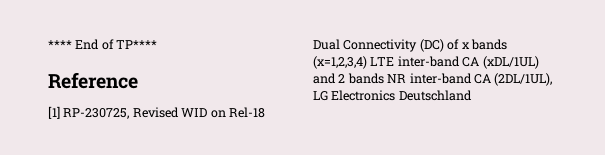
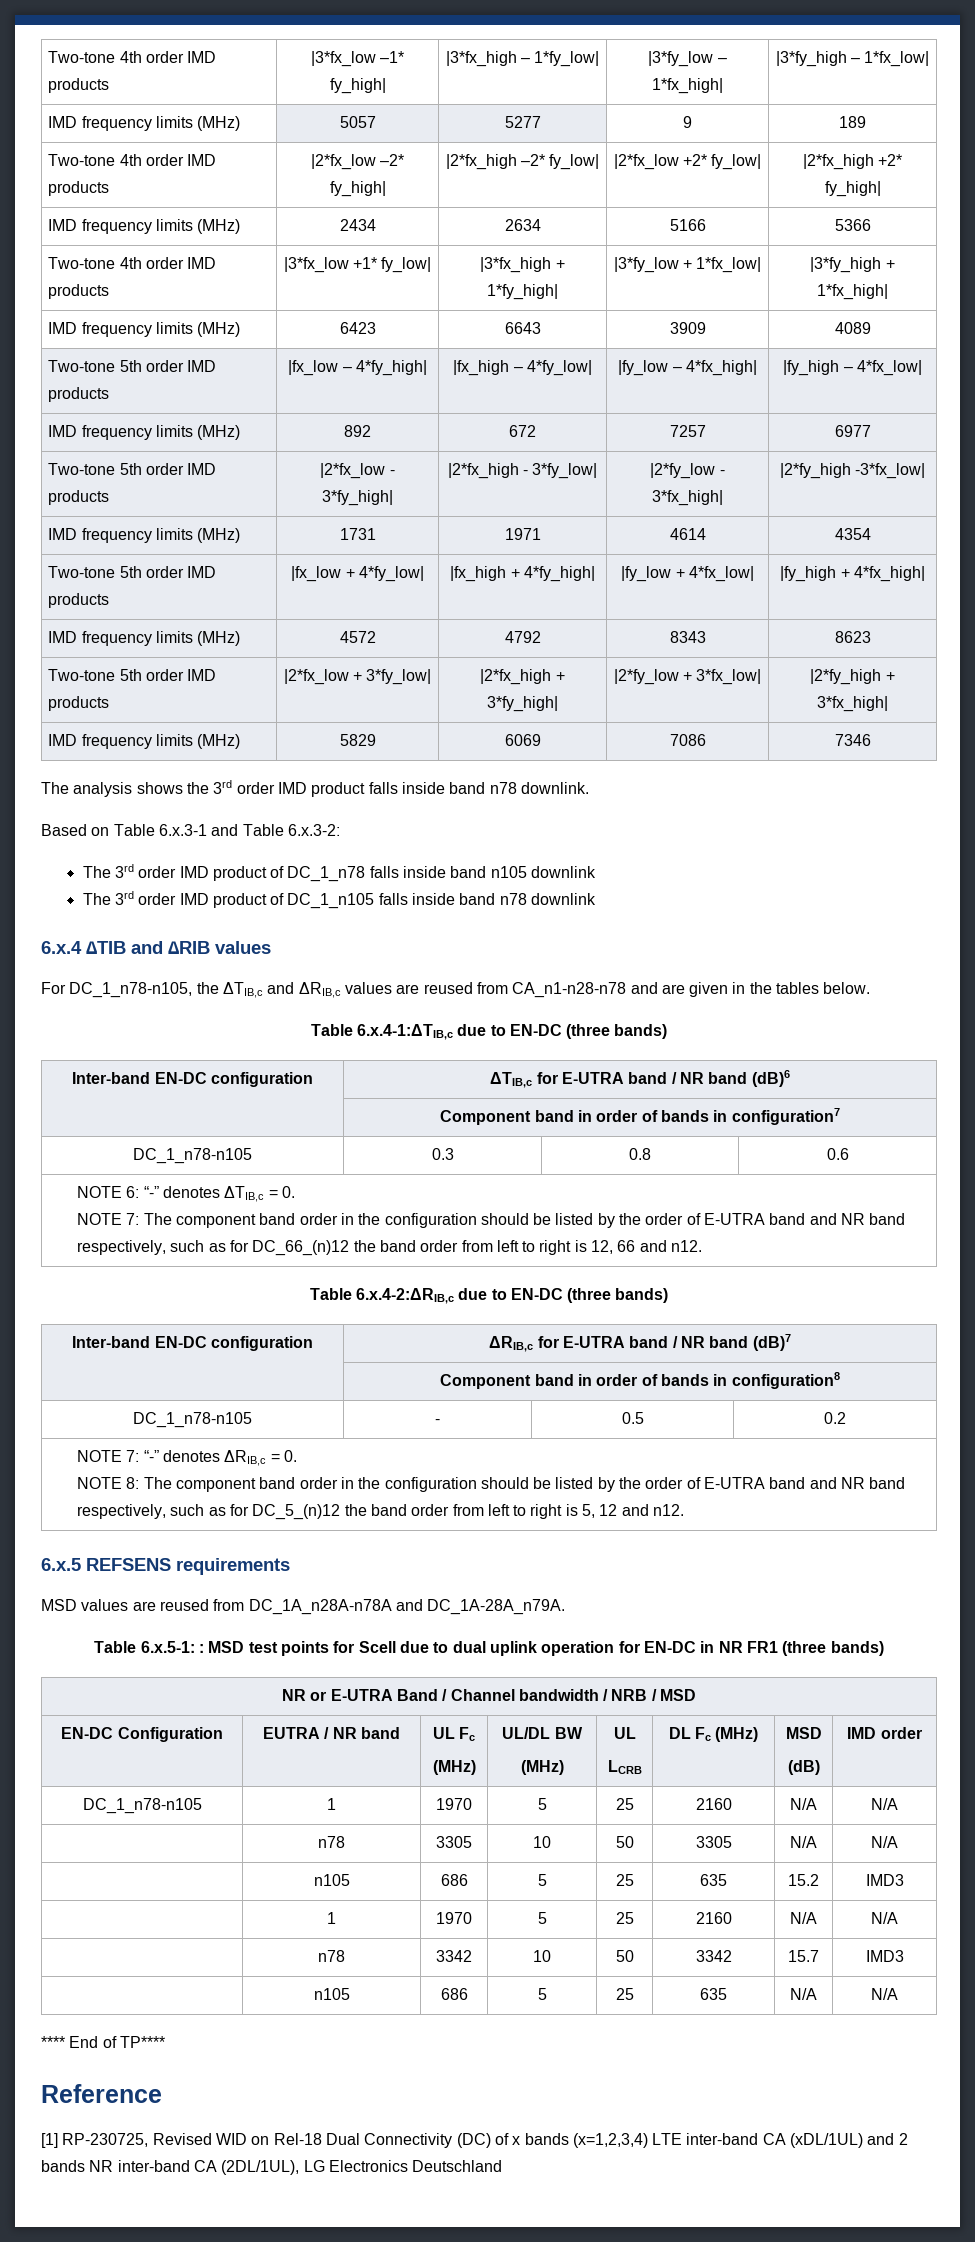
+ Two-tone 4th order IMD products | |3*fx_low –1* fy_high| | |3*fx_high – 1*fy_low| | |3*fy_low – 1*fx_high| | |3*fy_high – 1*fx_low|
+ IMD frequency limits (MHz) | 5057 | 5277 | 9 | 189
+ Two-tone 4th order IMD products | |2*fx_low –2* fy_high| | |2*fx_high –2* fy_low| | |2*fx_low +2* fy_low| | |2*fx_high +2* fy_high|
+ IMD frequency limits (MHz) | 2434 | 2634 | 5166 | 5366
+ Two-tone 4th order IMD products | |3*fx_low +1* fy_low| | |3*fx_high + 1*fy_high| | |3*fy_low + 1*fx_low| | |3*fy_high + 1*fx_high|
+ IMD frequency limits (MHz) | 6423 | 6643 | 3909 | 4089
+ Two-tone 5th order IMD products | |fx_low – 4*fy_high| | |fx_high – 4*fy_low| | |fy_low – 4*fx_high| | |fy_high – 4*fx_low|
+ IMD frequency limits (MHz) | 892 | 672 | 7257 | 6977
+ Two-tone 5th order IMD products | |2*fx_low - 3*fy_high| | |2*fx_high - 3*fy_low| | |2*fy_low - 3*fx_high| | |2*fy_high -3*fx_low|
+ IMD frequency limits (MHz) | 1731 | 1971 | 4614 | 4354
+ Two-tone 5th order IMD products | |fx_low + 4*fy_low| | |fx_high + 4*fy_high| | |fy_low + 4*fx_low| | |fy_high + 4*fx_high|
+ IMD frequency limits (MHz) | 4572 | 4792 | 8343 | 8623
+ Two-tone 5th order IMD products | |2*fx_low + 3*fy_low| | |2*fx_high + 3*fy_high| | |2*fy_low + 3*fx_low| | |2*fy_high + 3*fx_high|
+ IMD frequency limits (MHz) | 5829 | 6069 | 7086 | 7346
+ The analysis shows the 3rd order IMD product falls inside band n78 downlink.
+ Based on Table 6.x.3-1 and Table 6.x.3-2:
+ The 3rd order IMD product of DC_1_n78 falls inside band n105 downlink
+ The 3rd order IMD product of DC_1_n105 falls inside band n78 downlink
+ 6.x.4 ∆TIB and ∆RIB values
+ For DC_1_n78-n105, the ΔTIB,c and ΔRIB,c values are reused from CA_n1-n28-n78 and are given in the tables below.
+ Table 6.x.4-1:ΔTIB,c due to EN-DC (three bands)
+ Inter-band EN-DC configuration | ΔTIB,c for E-UTRA band / NR band (dB)6
+ | Component band in order of bands in configuration7
+ DC_1_n78-n105 | 0.3 | 0.8 | 0.6
+ NOTE 6: “-” denotes ΔTIB,c = 0.
+ NOTE 7: The component band order in the configuration should be listed by the order of E-UTRA band and NR band respectively, such as for DC_66_(n)12 the band order from left to right is 12, 66 and n12.
+ Table 6.x.4-2:ΔRIB,c due to EN-DC (three bands)
+ Inter-band EN-DC configuration | ΔRIB,c for E-UTRA band / NR band (dB)7
+ | Component band in order of bands in configuration8
+ DC_1_n78-n105 | - | 0.5 | 0.2
+ NOTE 7: “-” denotes ΔRIB,c = 0.
+ NOTE 8: The component band order in the configuration should be listed by the order of E-UTRA band and NR band respectively, such as for DC_5_(n)12 the band order from left to right is 5, 12 and n12.
+ 6.x.5 REFSENS requirements
+ MSD values are reused from DC_1A_n28A-n78A and DC_1A-28A_n79A.
+ Table 6.x.5-1: : MSD test points for Scell due to dual uplink operation for EN-DC in NR FR1 (three bands)
+ NR or E-UTRA Band / Channel bandwidth / NRB / MSD
+ EN-DC Configuration | EUTRA / NR band | UL Fc
+ (MHz) | UL/DL BW
+ (MHz) | UL
+ LCRB | DL Fc (MHz) | MSD
+ (dB) | IMD order
+ DC_1_n78-n105 | 1 | 1970 | 5 | 25 | 2160 | N/A | N/A
+ | n78 | 3305 | 10 | 50 | 3305 | N/A | N/A
+ | n105 | 686 | 5 | 25 | 635 | 15.2 | IMD3
+ | 1 | 1970 | 5 | 25 | 2160 | N/A | N/A
+ | n78 | 3342 | 10 | 50 | 3342 | 15.7 | IMD3
+ | n105 | 686 | 5 | 25 | 635 | N/A | N/A

